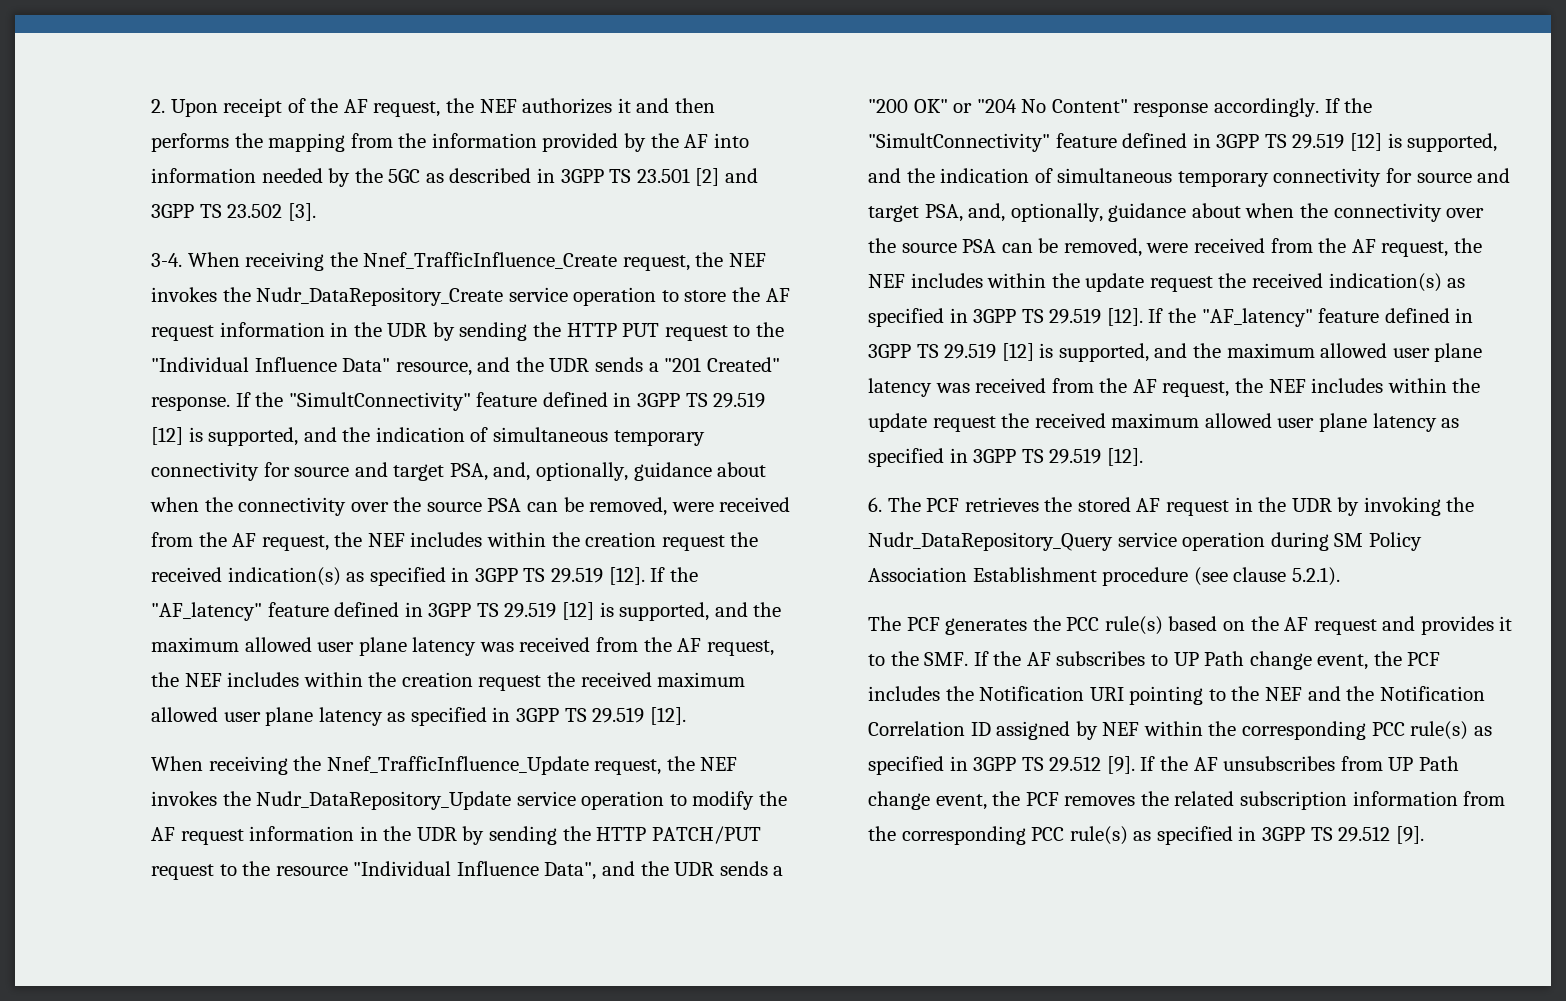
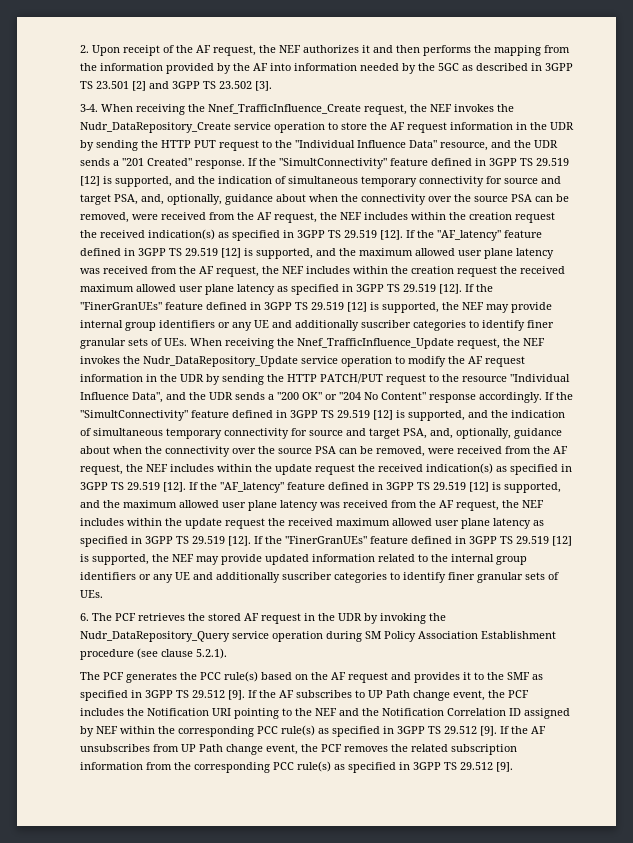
- If the "AF_latency" feature defined in 3GPP TS 29.519 [12] is supported, and the maximum allowed user plane latency was received from the AF request, the NEF includes within the creation request the received maximum allowed user plane latency as specified in 3GPP TS 29.519 [12].
- When receiving the Nnef_TrafficInfluence_Update request, the NEF invokes the Nudr_DataRepository_Update service operation to modify the AF request information in the UDR by sending the HTTP PATCH/PUT request to the resource "Individual Influence Data", and the UDR sends a "200 OK" or "204 No Content" response accordingly.
+ If the "AF_latency" feature defined in 3GPP TS 29.519 [12] is supported, and the maximum allowed user plane latency was received from the AF request, the NEF includes within the creation request the received maximum allowed user plane latency as specified in 3GPP TS 29.519 [12]. If the "FinerGranUEs" feature defined in 3GPP TS 29.519 [12] is supported, the NEF may provide internal group identifiers or any UE and additionally suscriber categories to identify finer granular sets of UEs. When receiving the Nnef_TrafficInfluence_Update request, the NEF invokes the Nudr_DataRepository_Update service operation to modify the AF request information in the UDR by sending the HTTP PATCH/PUT request to the resource "Individual Influence Data", and the UDR sends a "200 OK" or "204 No Content" response accordingly.
+ If the "FinerGranUEs" feature defined in 3GPP TS 29.519 [12] is supported, the NEF may provide updated information related to the internal group identifiers or any UE and additionally suscriber categories to identify finer granular sets of UEs.
- The PCF generates the PCC rule(s) based on the AF request and provides it to the SMF. If the AF subscribes to UP Path change event, the PCF includes the Notification URI pointing to the NEF and the Notification Correlation ID assigned by NEF within the corresponding PCC rule(s) as specified in 3GPP TS 29.512 [9].
+ The PCF generates the PCC rule(s) based on the AF request and provides it to the SMF as specified in 3GPP TS 29.512 [9]. If the AF subscribes to UP Path change event, the PCF includes the Notification URI pointing to the NEF and the Notification Correlation ID assigned by NEF within the corresponding PCC rule(s) as specified in 3GPP TS 29.512 [9].

